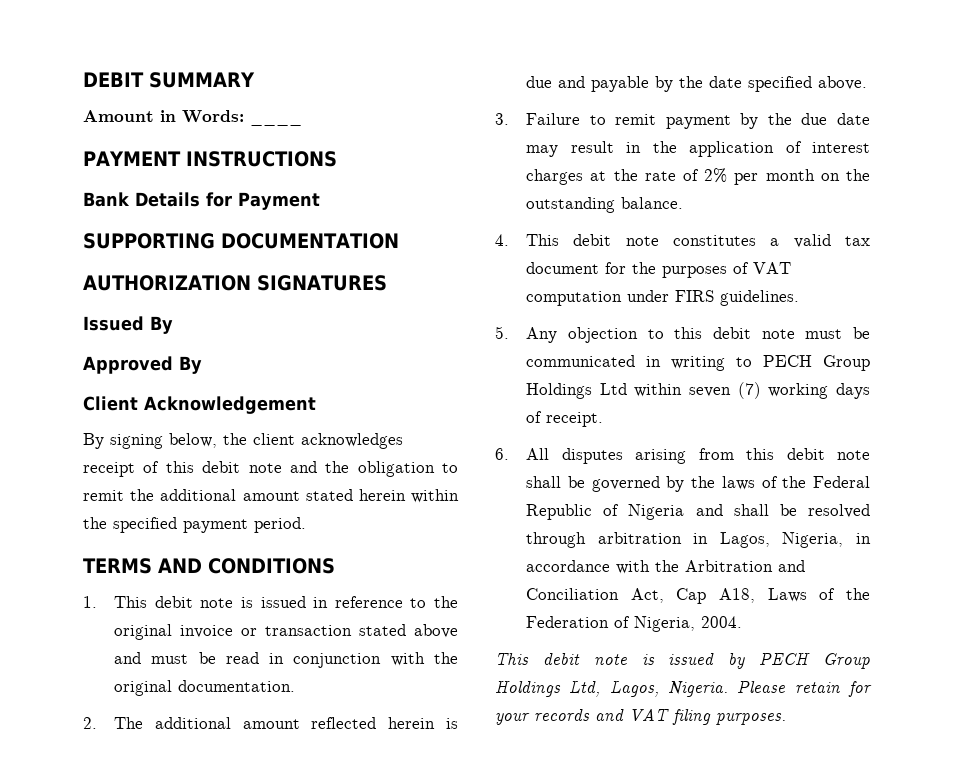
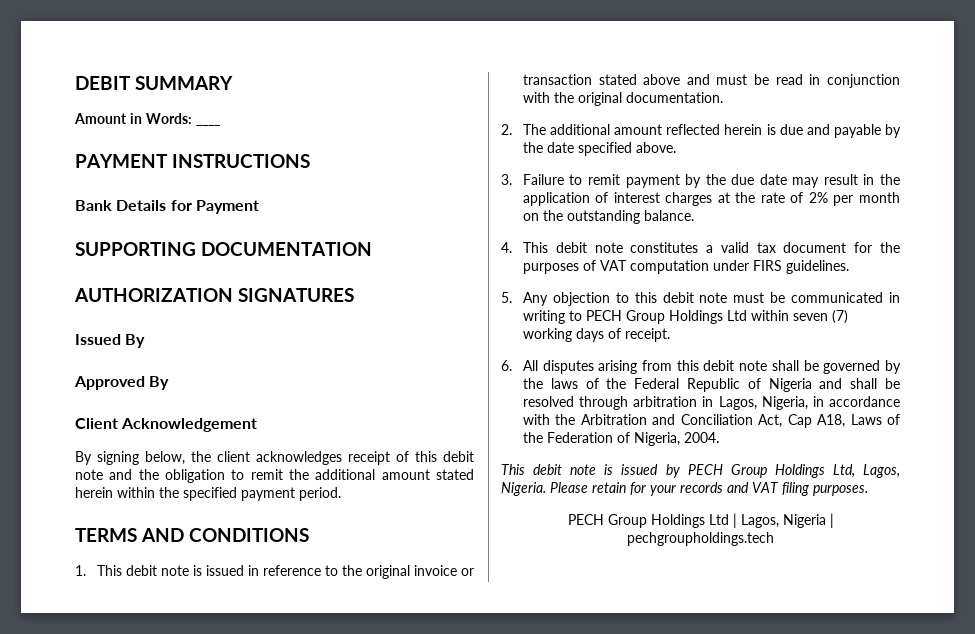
+ PECH Group Holdings Ltd | Lagos, Nigeria | pechgroupholdings.tech

